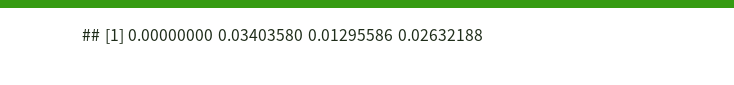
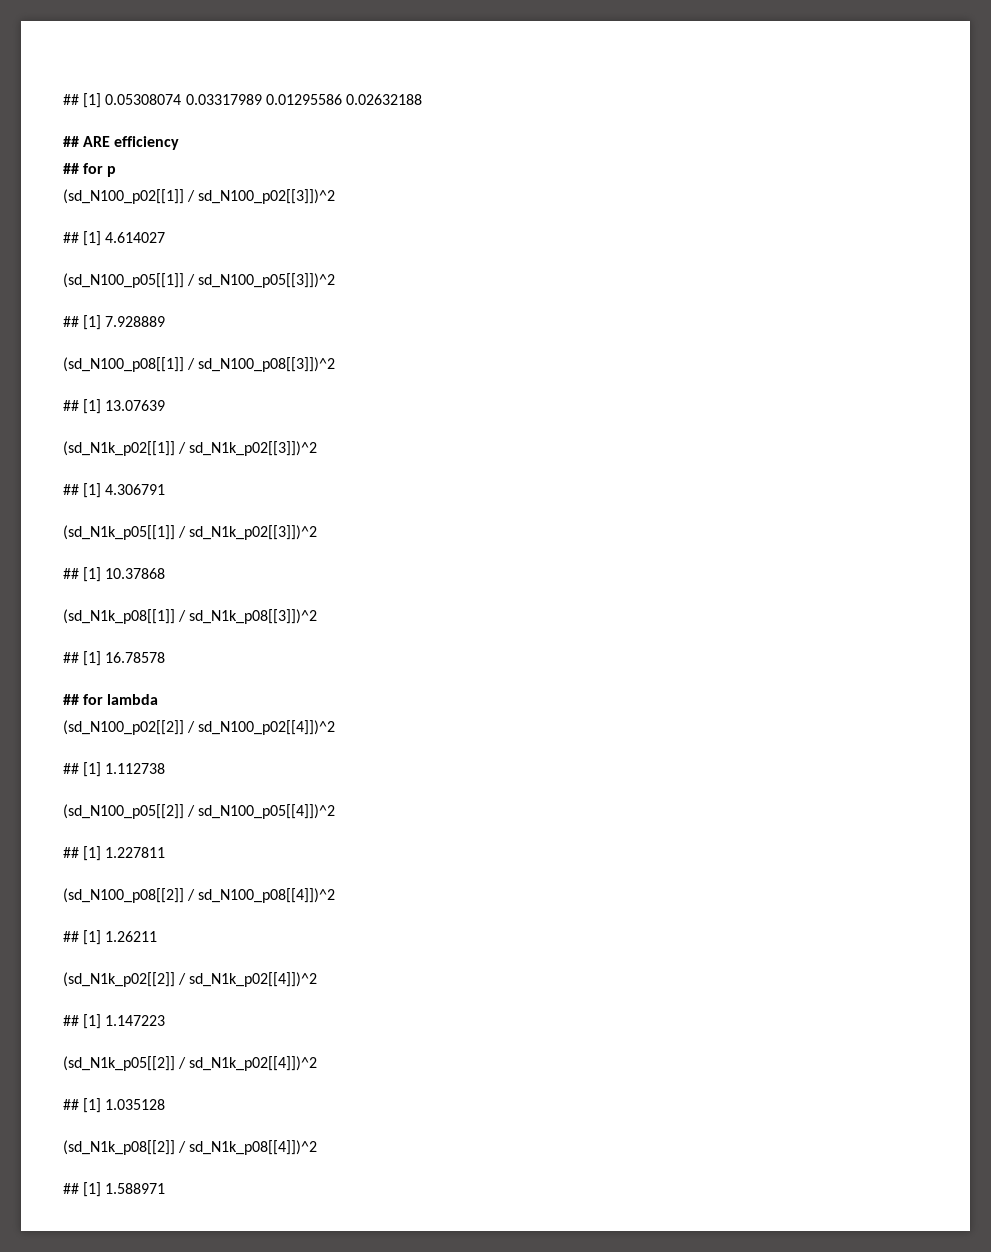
- ## [1] 0.00000000 0.03403580 0.01295586 0.02632188
+ ## [1] 0.05308074 0.03317989 0.01295586 0.02632188
+ ## ARE efficiency
+ ## for p
+ (sd_N100_p02[[1]] / sd_N100_p02[[3]])^2
+ ## [1] 4.614027
+ (sd_N100_p05[[1]] / sd_N100_p05[[3]])^2
+ ## [1] 7.928889
+ (sd_N100_p08[[1]] / sd_N100_p08[[3]])^2
+ ## [1] 13.07639
+ (sd_N1k_p02[[1]] / sd_N1k_p02[[3]])^2
+ ## [1] 4.306791
+ (sd_N1k_p05[[1]] / sd_N1k_p02[[3]])^2
+ ## [1] 10.37868
+ (sd_N1k_p08[[1]] / sd_N1k_p08[[3]])^2
+ ## [1] 16.78578
+ ## for lambda
+ (sd_N100_p02[[2]] / sd_N100_p02[[4]])^2
+ ## [1] 1.112738
+ (sd_N100_p05[[2]] / sd_N100_p05[[4]])^2
+ ## [1] 1.227811
+ (sd_N100_p08[[2]] / sd_N100_p08[[4]])^2
+ ## [1] 1.26211
+ (sd_N1k_p02[[2]] / sd_N1k_p02[[4]])^2
+ ## [1] 1.147223
+ (sd_N1k_p05[[2]] / sd_N1k_p02[[4]])^2
+ ## [1] 1.035128
+ (sd_N1k_p08[[2]] / sd_N1k_p08[[4]])^2
+ ## [1] 1.588971

